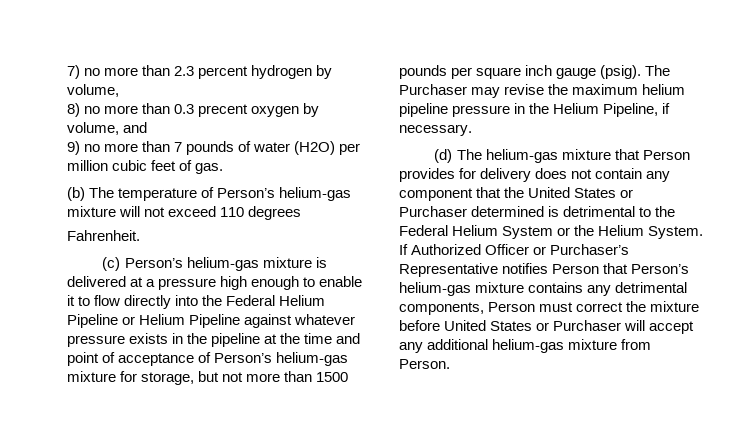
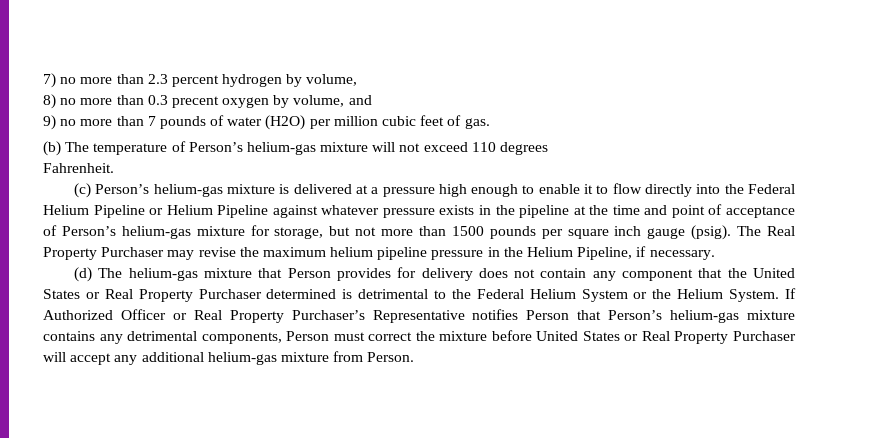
- The Purchaser may revise the maximum helium pipeline pressure in the Helium Pipeline, if necessary.
+ The Real Property Purchaser may revise the maximum helium pipeline pressure in the Helium Pipeline, if necessary.
- (d) The helium-gas mixture that Person provides for delivery does not contain any component that the United States or Purchaser determined is detrimental to the Federal Helium System or the Helium System.
+ (d) The helium-gas mixture that Person provides for delivery does not contain any component that the United States or Real Property Purchaser determined is detrimental to the Federal Helium System or the Helium System.
- If Authorized Officer or Purchaser’s Representative notifies Person that Person’s helium-gas mixture contains any detrimental components, Person must correct the mixture before United States or Purchaser will accept any additional helium-gas mixture from Person.
+ If Authorized Officer or Real Property Purchaser’s Representative notifies Person that Person’s helium-gas mixture contains any detrimental components, Person must correct the mixture before United States or Real Property Purchaser will accept any additional helium-gas mixture from Person.

